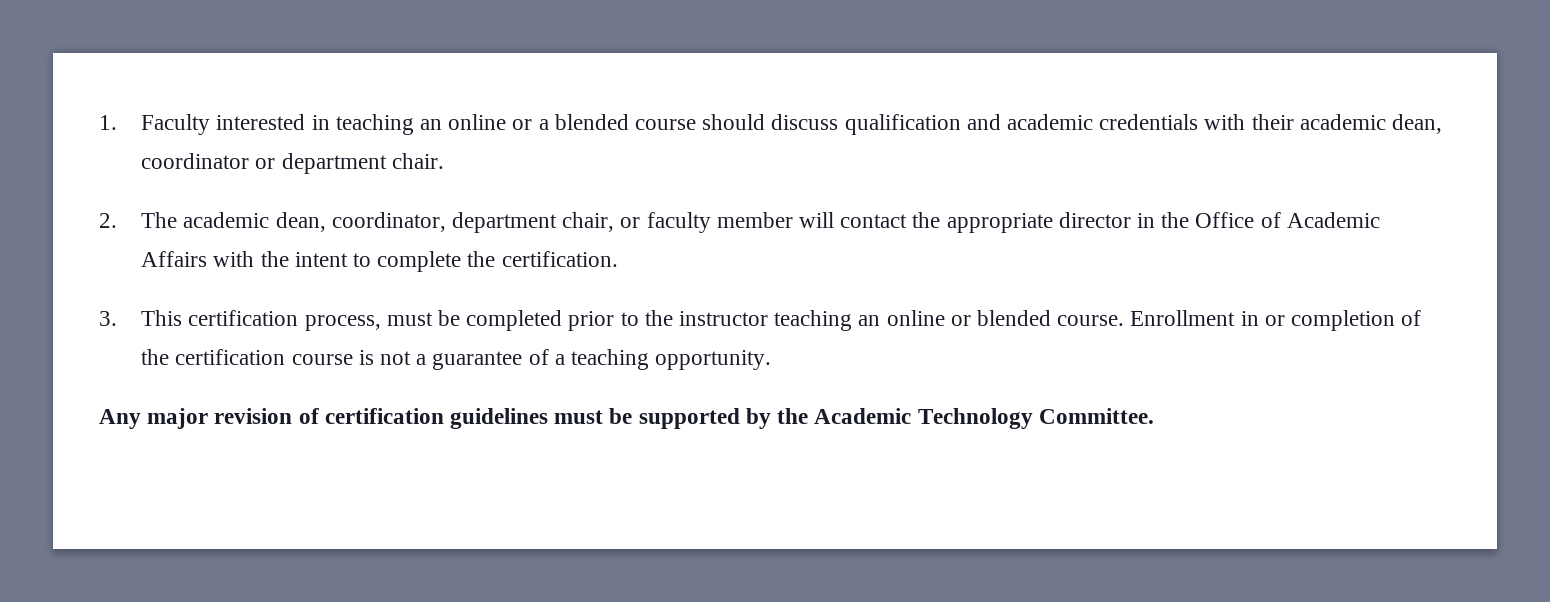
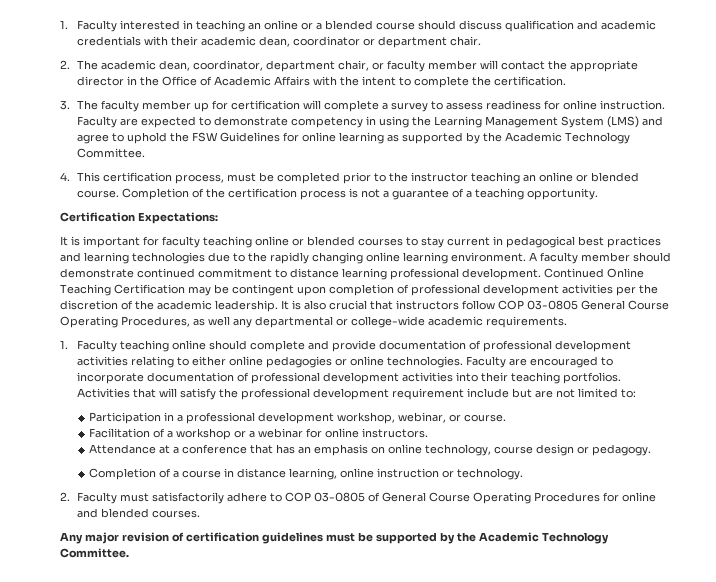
- 3. This certification process, must be completed prior to the instructor teaching an online or blended course.
+ 3. The faculty member up for certification will complete a survey to assess readiness for online instruction. Faculty are expected to demonstrate competency in using the Learning Management System (LMS) and agree to uphold the FSW Guidelines for online learning as supported by the Academic Technology Committee.
+ 4. This certification process, must be completed prior to the instructor teaching an online or blended course.
- Enrollment in or completion of the certification course is not a guarantee of a teaching opportunity.
+ Completion of the certification process is not a guarantee of a teaching opportunity.
+ Certification Expectations:
+ It is important for faculty teaching online or blended courses to stay current in pedagogical best practices and learning technologies due to the rapidly changing online learning environment. A faculty member should demonstrate continued commitment to distance learning professional development. Continued Online Teaching Certification may be contingent upon completion of professional development activities per the discretion of the academic leadership. It is also crucial that instructors follow COP 03-0805 General Course Operating Procedures, as well any departmental or college-wide academic requirements.
+ 1. Faculty teaching online should complete and provide documentation of professional development activities relating to either online pedagogies or online technologies. Faculty are encouraged to incorporate documentation of professional development activities into their teaching portfolios. Activities that will satisfy the professional development requirement include but are not limited to:
+ Participation in a professional development workshop, webinar, or course.
+ Facilitation of a workshop or a webinar for online instructors.
+ Attendance at a conference that has an emphasis on online technology, course design or pedagogy.
+ Completion of a course in distance learning, online instruction or technology.
+ 2. Faculty must satisfactorily adhere to COP 03-0805 of General Course Operating Procedures for online and blended courses.

